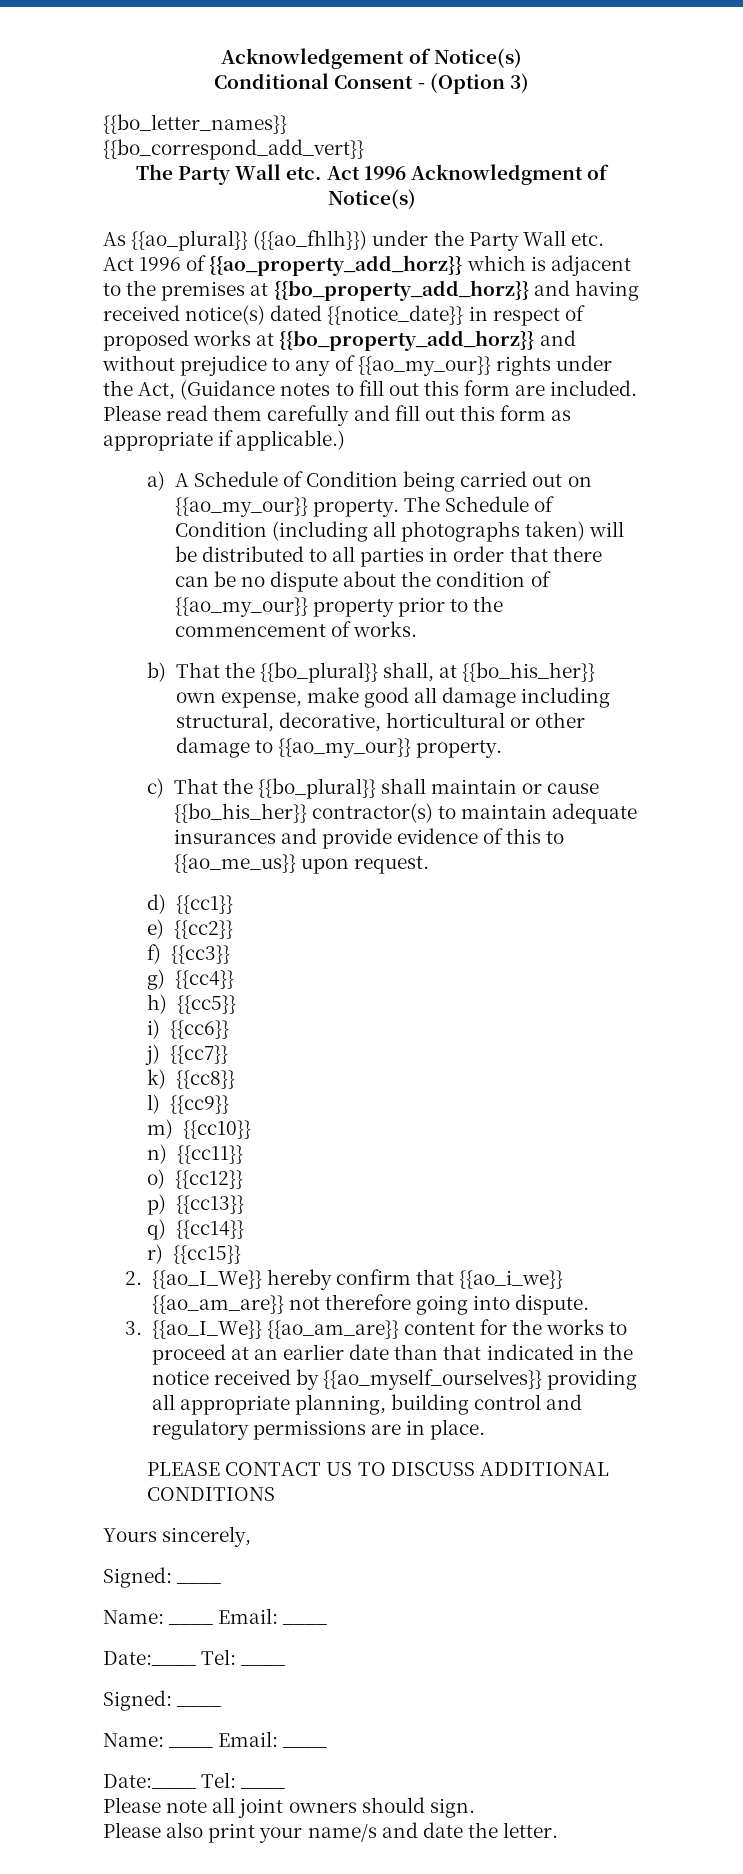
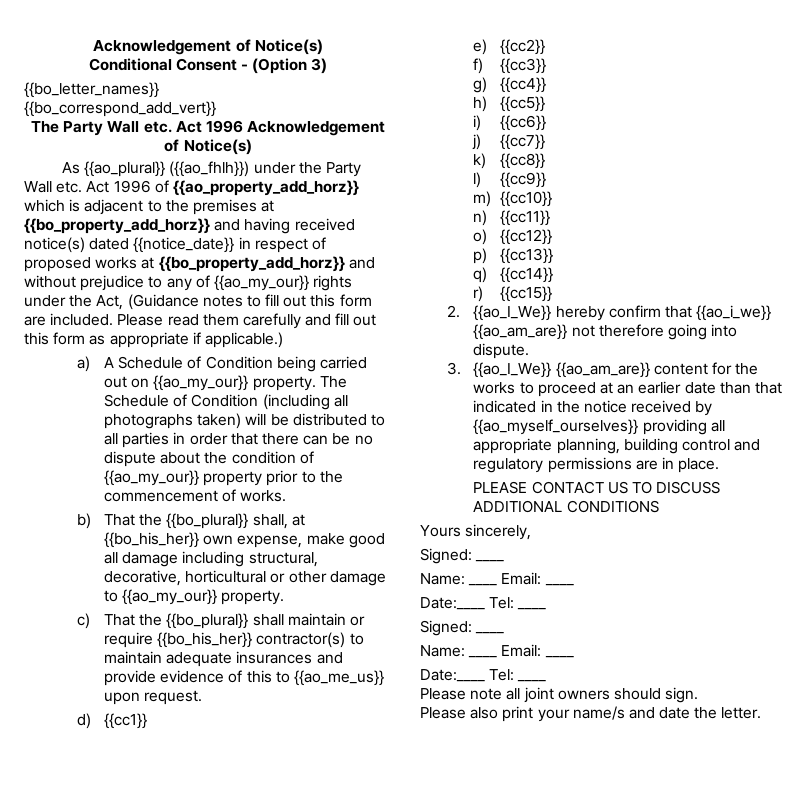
- The Party Wall etc. Act 1996 Acknowledgment of Notice(s)
+ The Party Wall etc. Act 1996 Acknowledgement of Notice(s)
- c) That the {{bo_plural}} shall maintain or cause {{bo_his_her}} contractor(s) to maintain adequate insurances and provide evidence of this to {{ao_me_us}} upon request.
+ c) That the {{bo_plural}} shall maintain or require {{bo_his_her}} contractor(s) to maintain adequate insurances and provide evidence of this to {{ao_me_us}} upon request.

